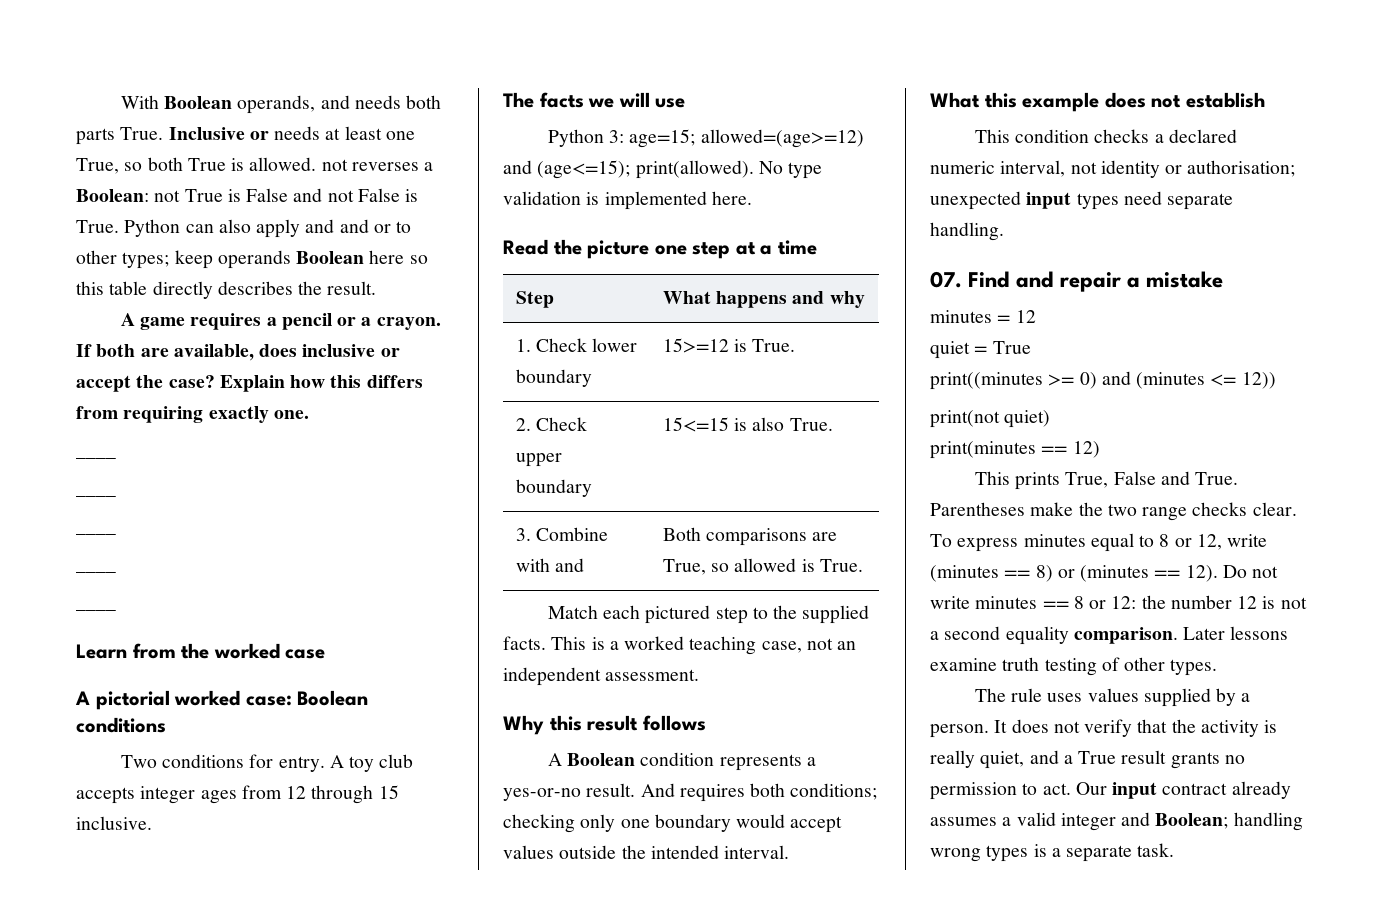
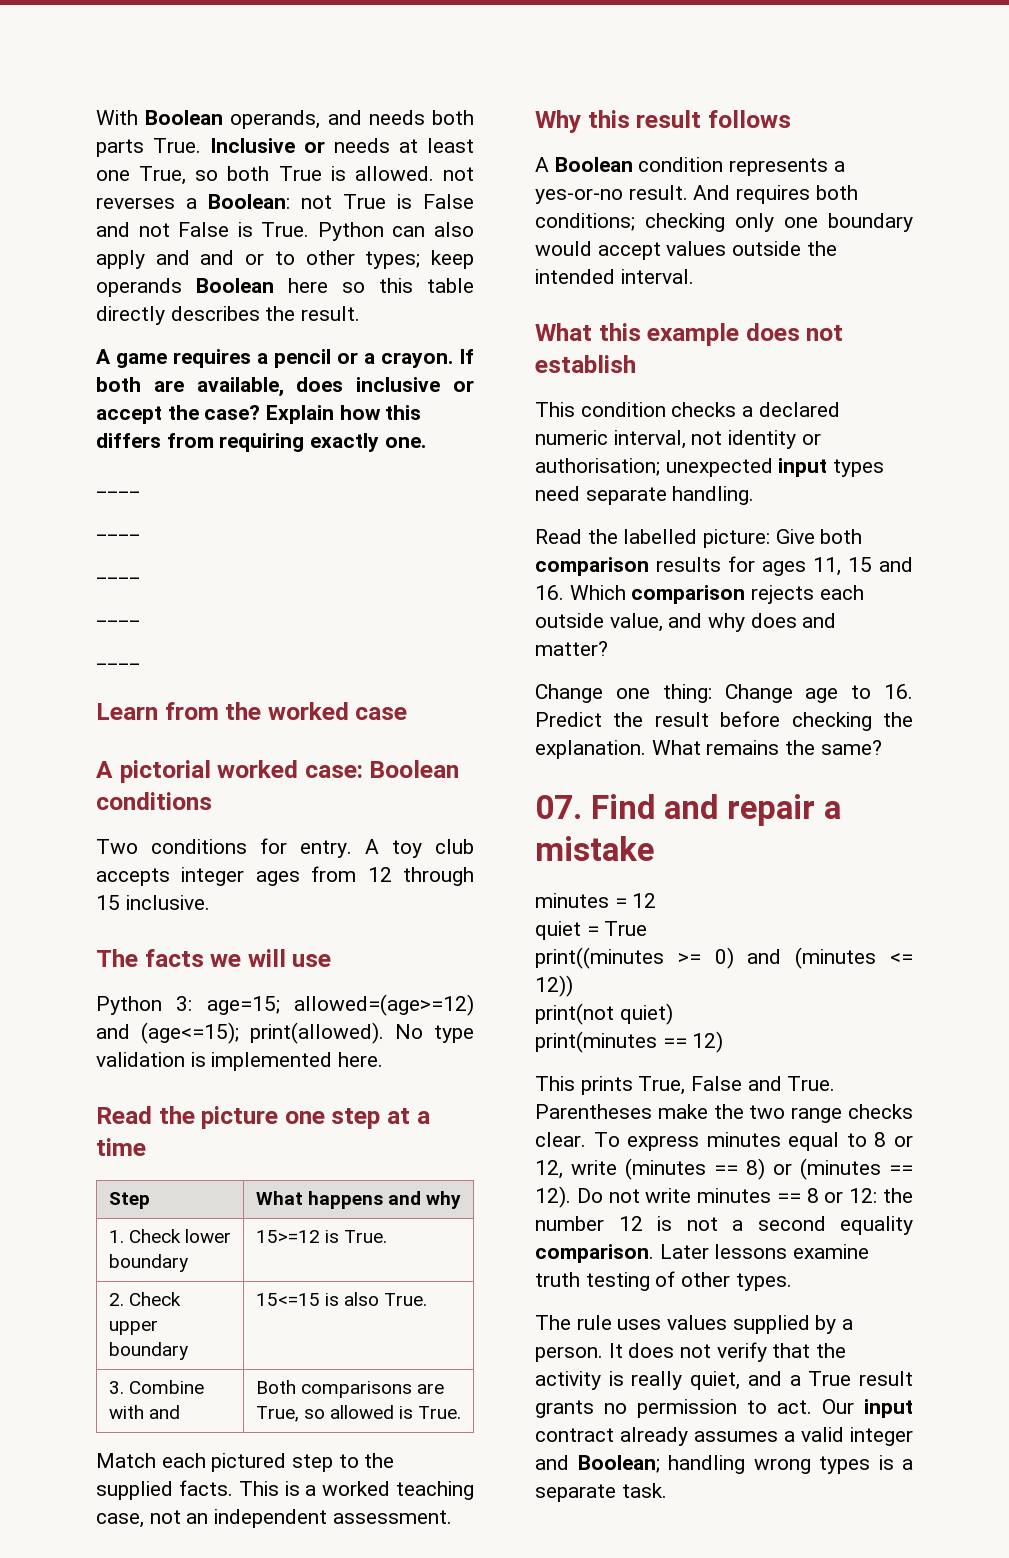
+ Read the labelled picture: Give both comparison results for ages 11, 15 and 16. Which comparison rejects each outside value, and why does and matter?
+ Change one thing: Change age to 16. Predict the result before checking the explanation. What remains the same?

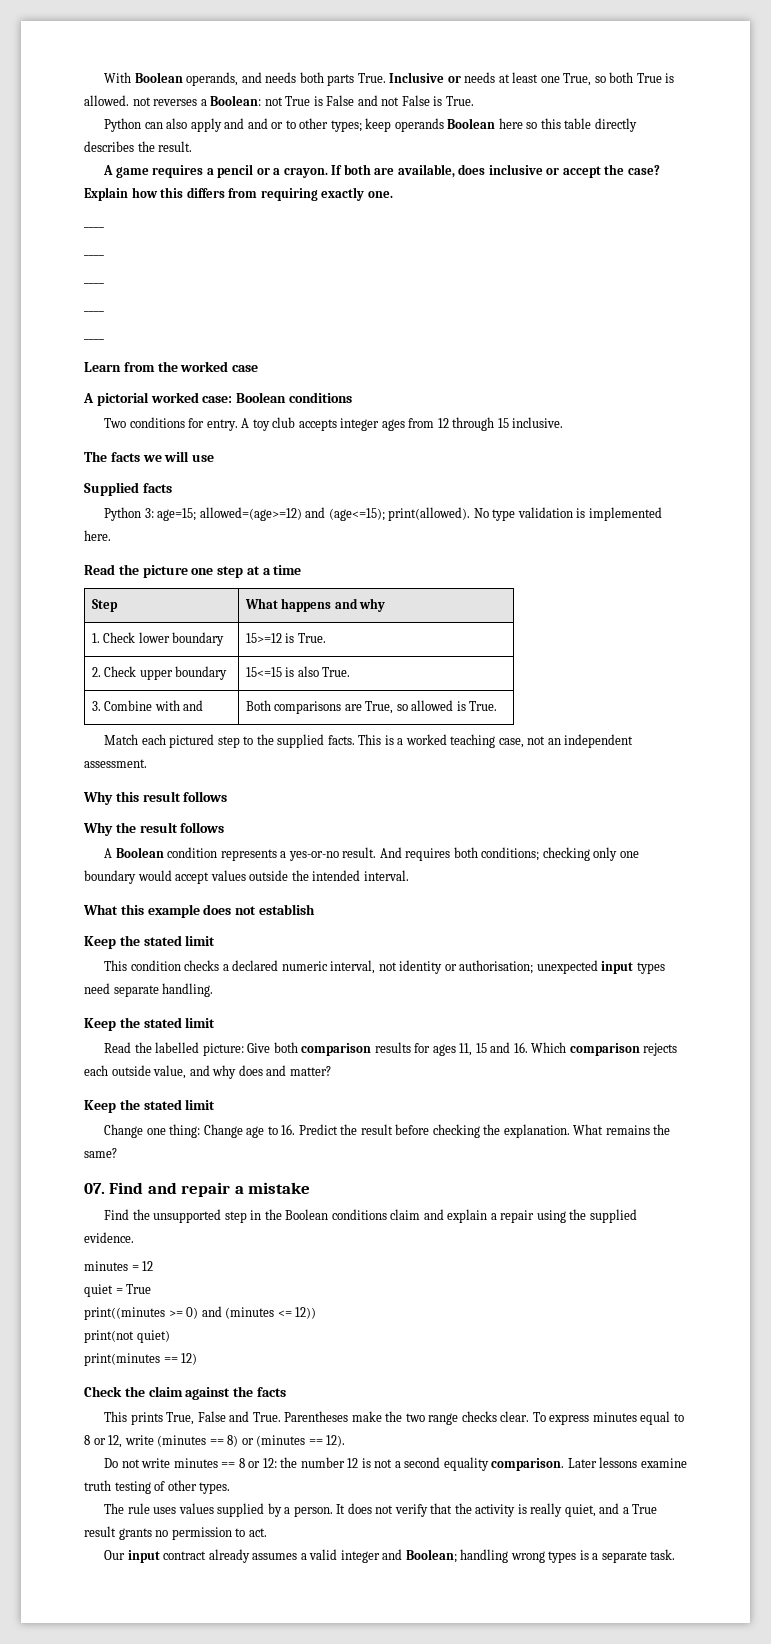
- Inclusive or needs at least one True, so both True is allowed. not reverses a Boolean: not True is False and not False is True. Python can also apply and and or to other types; keep operands Boolean here so this table directly describes the result.
+ Inclusive or needs at least one True, so both True is allowed. not reverses a Boolean: not True is False and not False is True.
+ Python can also apply and and or to other types; keep operands Boolean here so this table directly describes the result.
+ Supplied facts
+ Why the result follows
  What this example does not establish
+ Keep the stated limit
  This condition checks a declared numeric interval, not identity or authorisation; unexpected input types need separate handling.
+ Keep the stated limit
  Read the labelled picture: Give both comparison results for ages 11, 15 and 16. Which comparison rejects each outside value, and why does and matter?
+ Keep the stated limit
+ Find the unsupported step in the Boolean conditions claim and explain a repair using the supplied evidence.
+ Check the claim against the facts
- To express minutes equal to 8 or 12, write (minutes == 8) or (minutes == 12). Do not write minutes == 8 or 12: the number 12 is not a second equality comparison.
+ To express minutes equal to 8 or 12, write (minutes == 8) or (minutes == 12).
+ Do not write minutes == 8 or 12: the number 12 is not a second equality comparison.
- It does not verify that the activity is really quiet, and a True result grants no permission to act. Our input contract already assumes a valid integer and Boolean; handling wrong types is a separate task.
+ It does not verify that the activity is really quiet, and a True result grants no permission to act.
+ Our input contract already assumes a valid integer and Boolean; handling wrong types is a separate task.

